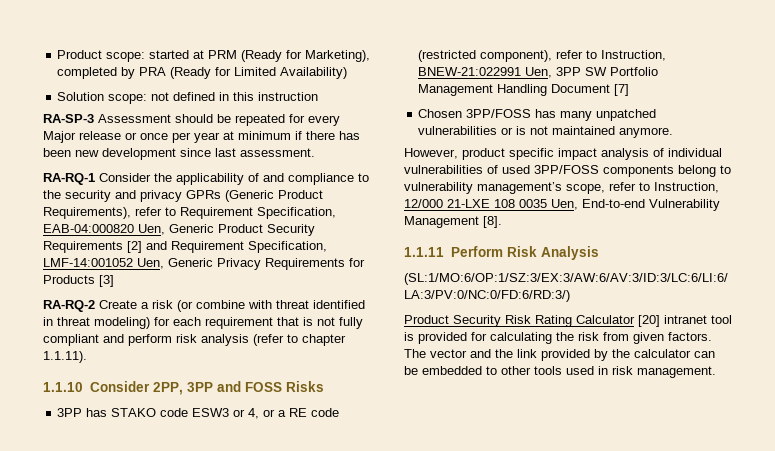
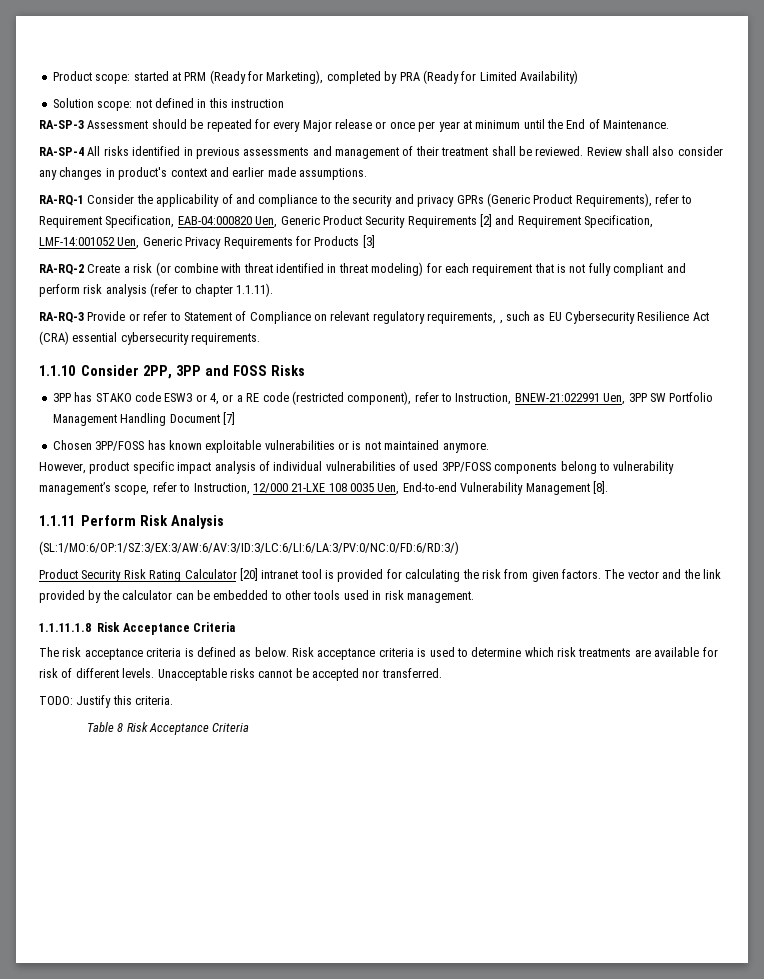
- RA-SP-3 Assessment should be repeated for every Major release or once per year at minimum if there has been new development since last assessment.
+ RA-SP-3 Assessment should be repeated for every Major release or once per year at minimum until the End of Maintenance.
+ RA-SP-4 All risks identified in previous assessments and management of their treatment shall be reviewed. Review shall also consider any changes in product's context and earlier made assumptions.
+ RA-RQ-3 Provide or refer to Statement of Compliance on relevant regulatory requirements, , such as EU Cybersecurity Resilience Act (CRA) essential cybersecurity requirements.
- Chosen 3PP/FOSS has many unpatched vulnerabilities or is not maintained anymore.
+ Chosen 3PP/FOSS has known exploitable vulnerabilities or is not maintained anymore.
+ 1.1.11.1.8 Risk Acceptance Criteria
+ The risk acceptance criteria is defined as below. Risk acceptance criteria is used to determine which risk treatments are available for risk of different levels. Unacceptable risks cannot be accepted nor transferred.
+ TODO: Justify this criteria.
+ Table 8 Risk Acceptance Criteria

